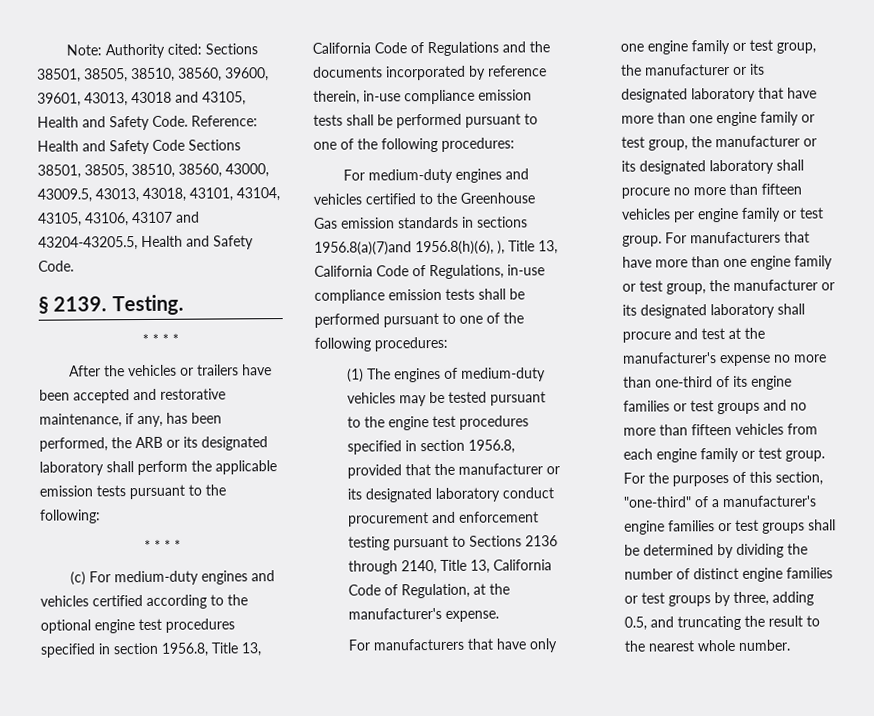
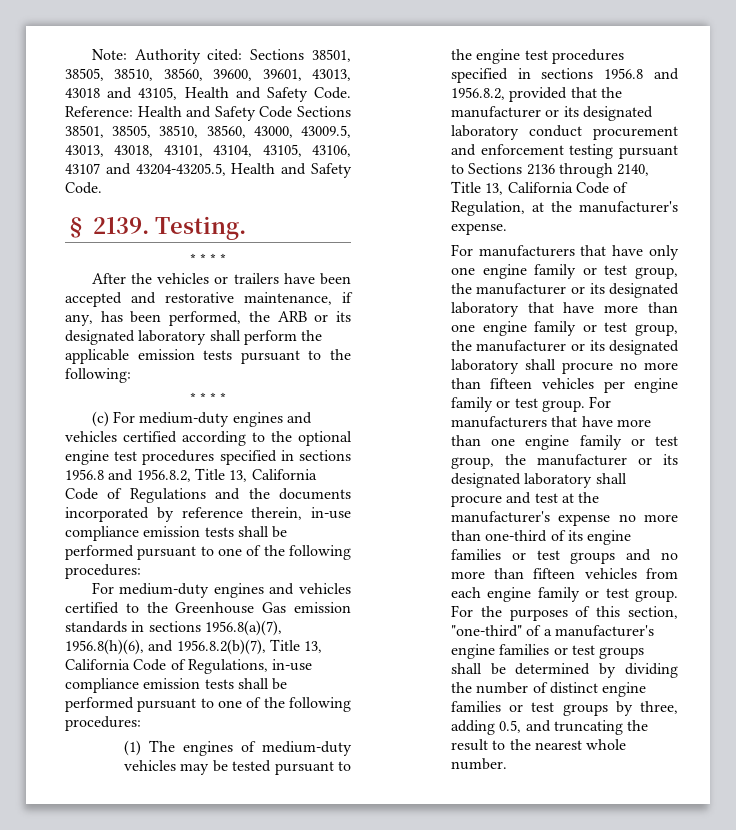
- (c) For medium-duty engines and vehicles certified according to the optional engine test procedures specified in section 1956.8, Title 13, California Code of Regulations and the documents incorporated by reference therein, in-use compliance emission tests shall be performed pursuant to one of the following procedures:
+ (c) For medium-duty engines and vehicles certified according to the optional engine test procedures specified in sections 1956.8 and 1956.8.2, Title 13, California Code of Regulations and the documents incorporated by reference therein, in-use compliance emission tests shall be performed pursuant to one of the following procedures:
- For medium-duty engines and vehicles certified to the Greenhouse Gas emission standards in sections 1956.8(a)(7)and 1956.8(h)(6), ), Title 13, California Code of Regulations, in-use compliance emission tests shall be performed pursuant to one of the following procedures:
+ For medium-duty engines and vehicles certified to the Greenhouse Gas emission standards in sections 1956.8(a)(7), 1956.8(h)(6), and 1956.8.2(b)(7), Title 13, California Code of Regulations, in-use compliance emission tests shall be performed pursuant to one of the following procedures:
- (1) The engines of medium-duty vehicles may be tested pursuant to the engine test procedures specified in section 1956.8, provided that the manufacturer or its designated laboratory conduct procurement and enforcement testing pursuant to Sections 2136 through 2140, Title 13, California Code of Regulation, at the manufacturer's expense.
+ (1) The engines of medium-duty vehicles may be tested pursuant to the engine test procedures specified in sections 1956.8 and 1956.8.2, provided that the manufacturer or its designated laboratory conduct procurement and enforcement testing pursuant to Sections 2136 through 2140, Title 13, California Code of Regulation, at the manufacturer's expense.

